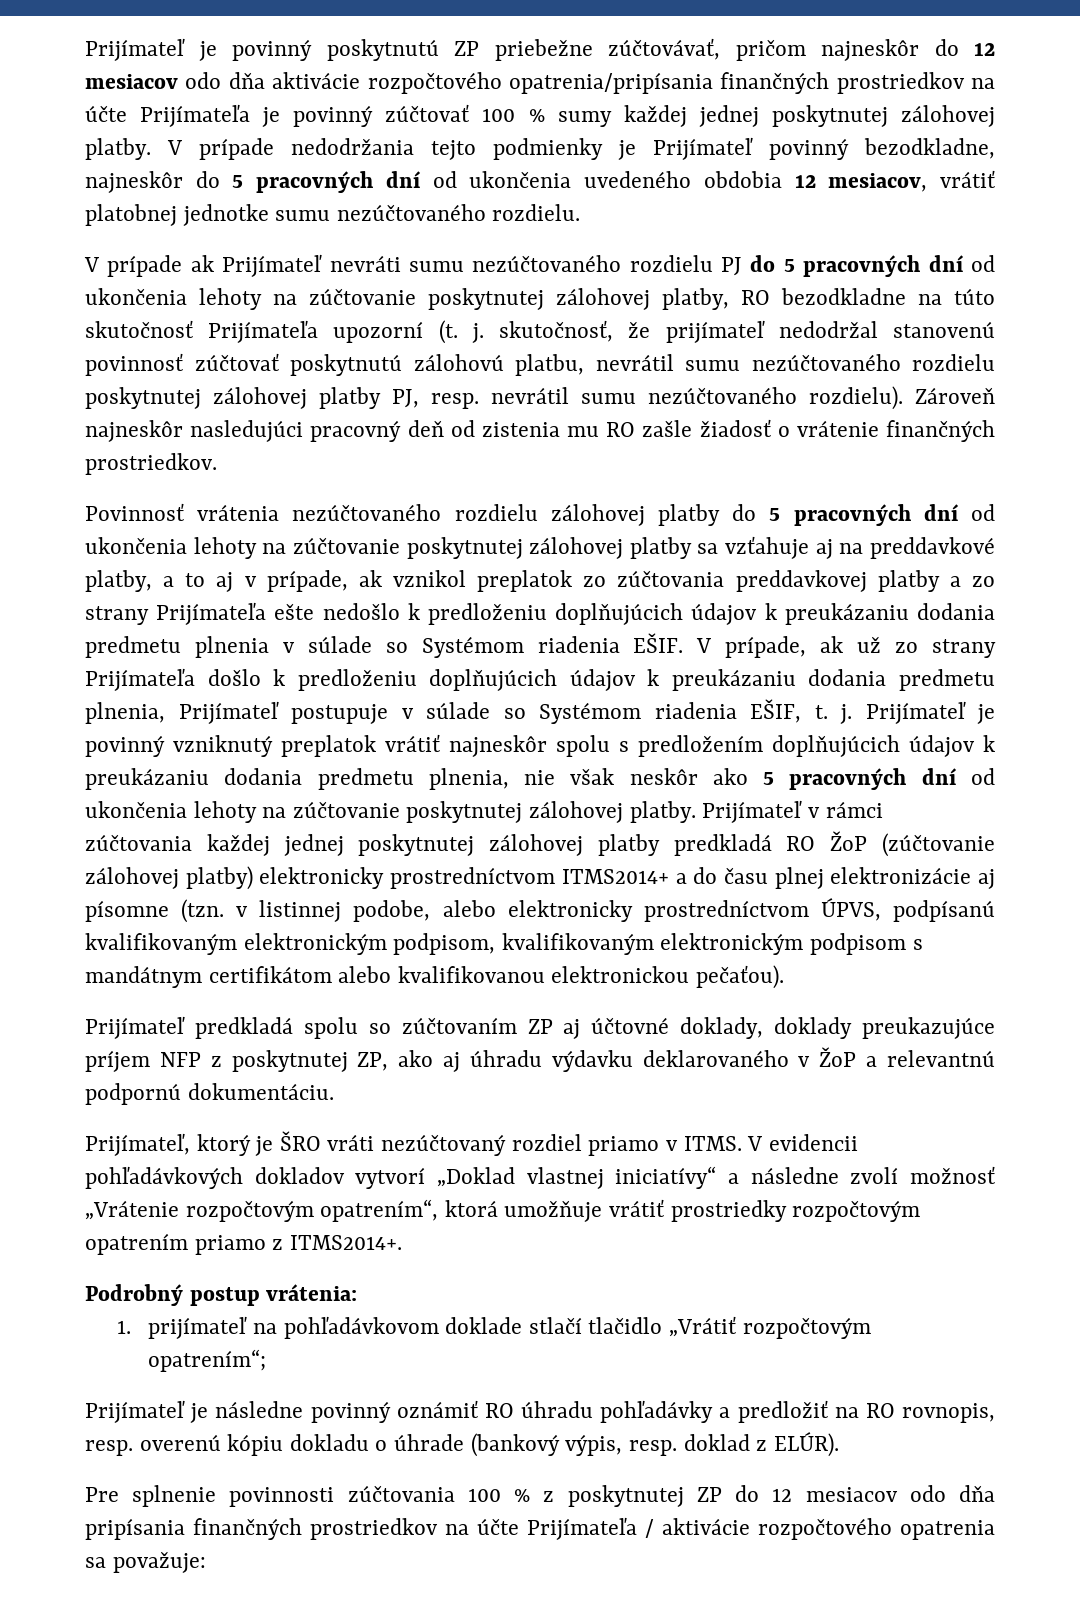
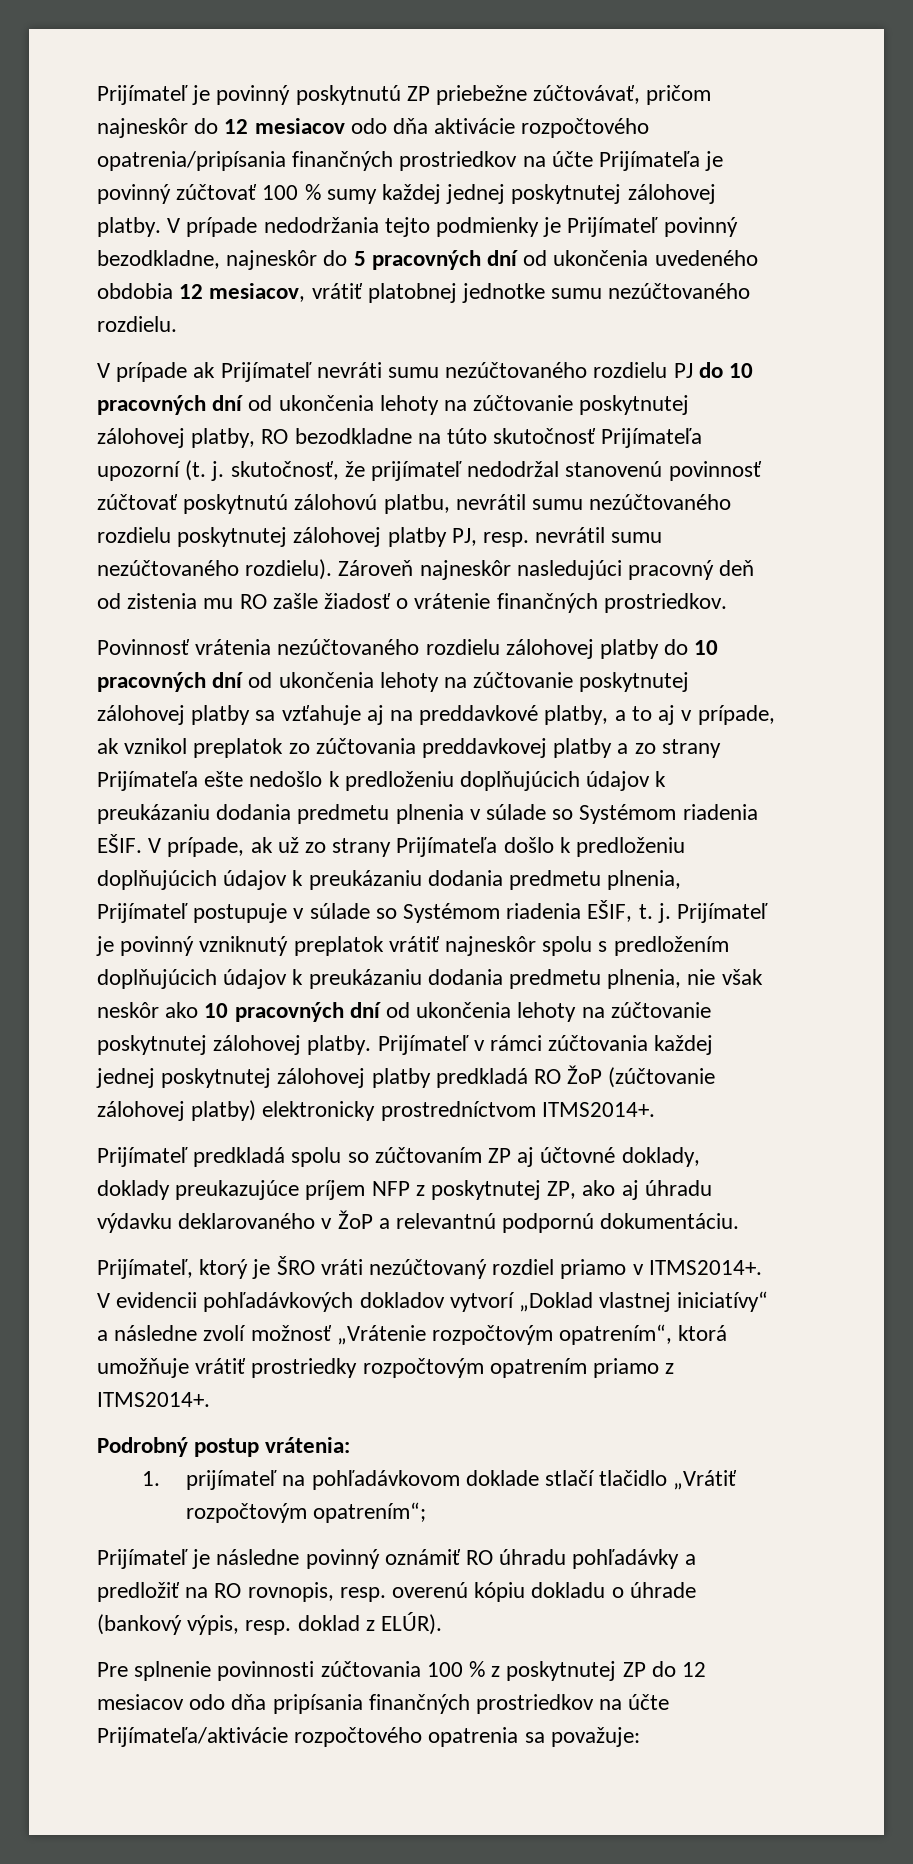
- V prípade ak Prijímateľ nevráti sumu nezúčtovaného rozdielu PJ do 5 pracovných dní od ukončenia lehoty na zúčtovanie poskytnutej zálohovej platby, RO bezodkladne na túto skutočnosť Prijímateľa upozorní (t. j. skutočnosť, že prijímateľ nedodržal stanovenú povinnosť zúčtovať poskytnutú zálohovú platbu, nevrátil sumu nezúčtovaného rozdielu poskytnutej zálohovej platby PJ, resp. nevrátil sumu nezúčtovaného rozdielu).
+ V prípade ak Prijímateľ nevráti sumu nezúčtovaného rozdielu PJ do 10 pracovných dní od ukončenia lehoty na zúčtovanie poskytnutej zálohovej platby, RO bezodkladne na túto skutočnosť Prijímateľa upozorní (t. j. skutočnosť, že prijímateľ nedodržal stanovenú povinnosť zúčtovať poskytnutú zálohovú platbu, nevrátil sumu nezúčtovaného rozdielu poskytnutej zálohovej platby PJ, resp. nevrátil sumu nezúčtovaného rozdielu).
- Povinnosť vrátenia nezúčtovaného rozdielu zálohovej platby do 5 pracovných dní od ukončenia lehoty na zúčtovanie poskytnutej zálohovej platby sa vzťahuje aj na preddavkové platby, a to aj v prípade, ak vznikol preplatok zo zúčtovania preddavkovej platby a zo strany Prijímateľa ešte nedošlo k predloženiu doplňujúcich údajov k preukázaniu dodania predmetu plnenia v súlade so Systémom riadenia EŠIF.
+ Povinnosť vrátenia nezúčtovaného rozdielu zálohovej platby do 10 pracovných dní od ukončenia lehoty na zúčtovanie poskytnutej zálohovej platby sa vzťahuje aj na preddavkové platby, a to aj v prípade, ak vznikol preplatok zo zúčtovania preddavkovej platby a zo strany Prijímateľa ešte nedošlo k predloženiu doplňujúcich údajov k preukázaniu dodania predmetu plnenia v súlade so Systémom riadenia EŠIF.
- Prijímateľ je povinný vzniknutý preplatok vrátiť najneskôr spolu s predložením doplňujúcich údajov k preukázaniu dodania predmetu plnenia, nie však neskôr ako 5 pracovných dní od ukončenia lehoty na zúčtovanie poskytnutej zálohovej platby.
+ Prijímateľ je povinný vzniknutý preplatok vrátiť najneskôr spolu s predložením doplňujúcich údajov k preukázaniu dodania predmetu plnenia, nie však neskôr ako 10 pracovných dní od ukončenia lehoty na zúčtovanie poskytnutej zálohovej platby.
- Prijímateľ v rámci zúčtovania každej jednej poskytnutej zálohovej platby predkladá RO ŽoP (zúčtovanie zálohovej platby) elektronicky prostredníctvom ITMS2014+ a do času plnej elektronizácie aj písomne (tzn. v listinnej podobe, alebo elektronicky prostredníctvom ÚPVS, podpísanú kvalifikovaným elektronickým podpisom, kvalifikovaným elektronickým podpisom s mandátnym certifikátom alebo kvalifikovanou elektronickou pečaťou).
+ Prijímateľ v rámci zúčtovania každej jednej poskytnutej zálohovej platby predkladá RO ŽoP (zúčtovanie zálohovej platby) elektronicky prostredníctvom ITMS2014+.
- Prijímateľ, ktorý je ŠRO vráti nezúčtovaný rozdiel priamo v ITMS.
+ Prijímateľ, ktorý je ŠRO vráti nezúčtovaný rozdiel priamo v ITMS2014+.
- Pre splnenie povinnosti zúčtovania 100 % z poskytnutej ZP do 12 mesiacov odo dňa pripísania finančných prostriedkov na účte Prijímateľa / aktivácie rozpočtového opatrenia sa považuje:
+ Pre splnenie povinnosti zúčtovania 100 % z poskytnutej ZP do 12 mesiacov odo dňa pripísania finančných prostriedkov na účte Prijímateľa/aktivácie rozpočtového opatrenia sa považuje:

